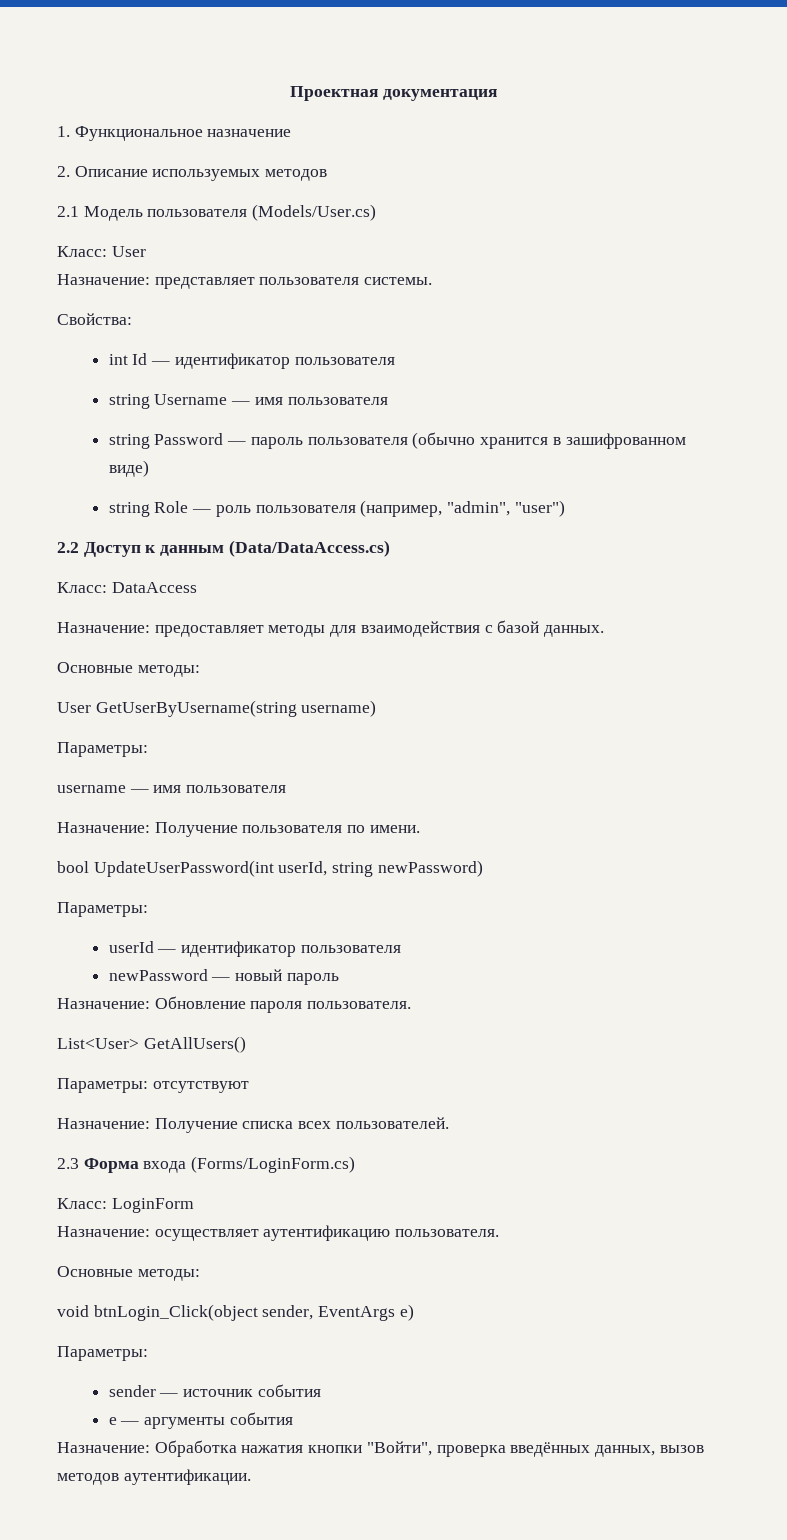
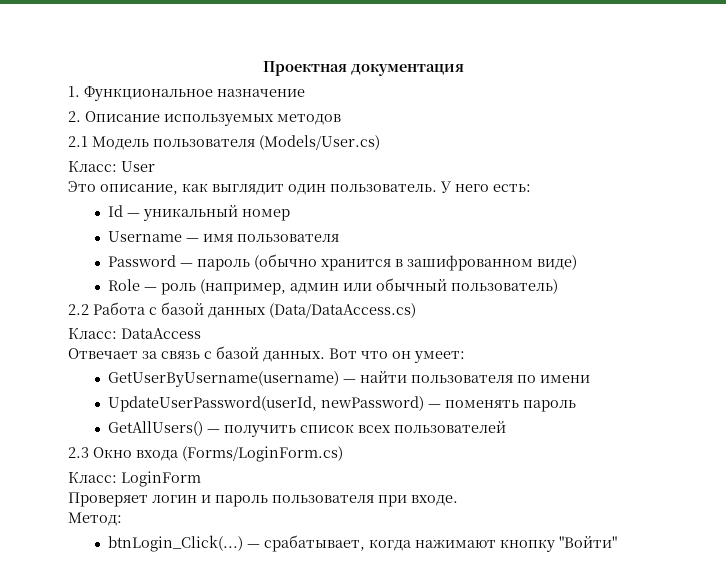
- Назначение: представляет пользователя системы.
- Свойства:
- int Id — идентификатор пользователя
- string Username — имя пользователя
+ Это описание, как выглядит один пользователь. У него есть:
+ Id — уникальный номер
+ Username — имя пользователя
- string Password — пароль пользователя (обычно хранится в зашифрованном виде)
+ Password — пароль (обычно хранится в зашифрованном виде)
- string Role — роль пользователя (например, "admin", "user")
- 2.2 Доступ к данным (Data/DataAccess.cs)
+ Role — роль (например, админ или обычный пользователь)
+ 2.2 Работа с базой данных (Data/DataAccess.cs)
  Класс: DataAccess
- Назначение: предоставляет методы для взаимодействия с базой данных.
- Основные методы:
- User GetUserByUsername(string username)
- Параметры:
- username — имя пользователя
- Назначение: Получение пользователя по имени.
- bool UpdateUserPassword(int userId, string newPassword)
- Параметры:
- userId — идентификатор пользователя
- newPassword — новый пароль
- Назначение: Обновление пароля пользователя.
- List<User> GetAllUsers()
- Параметры: отсутствуют
- Назначение: Получение списка всех пользователей.
+ Отвечает за связь с базой данных. Вот что он умеет:
+ GetUserByUsername(username) — найти пользователя по имени
+ UpdateUserPassword(userId, newPassword) — поменять пароль
+ GetAllUsers() — получить список всех пользователей
- 2.3 Форма входа (Forms/LoginForm.cs)
+ 2.3 Окно входа (Forms/LoginForm.cs)
- Назначение: осуществляет аутентификацию пользователя.
- Основные методы:
- void btnLogin_Click(object sender, EventArgs e)
- Параметры:
- sender — источник события
- e — аргументы события
- Назначение: Обработка нажатия кнопки "Войти", проверка введённых данных, вызов методов аутентификации.
+ Проверяет логин и пароль пользователя при входе.
+ Метод:
+ btnLogin_Click(...) — срабатывает, когда нажимают кнопку "Войти"

